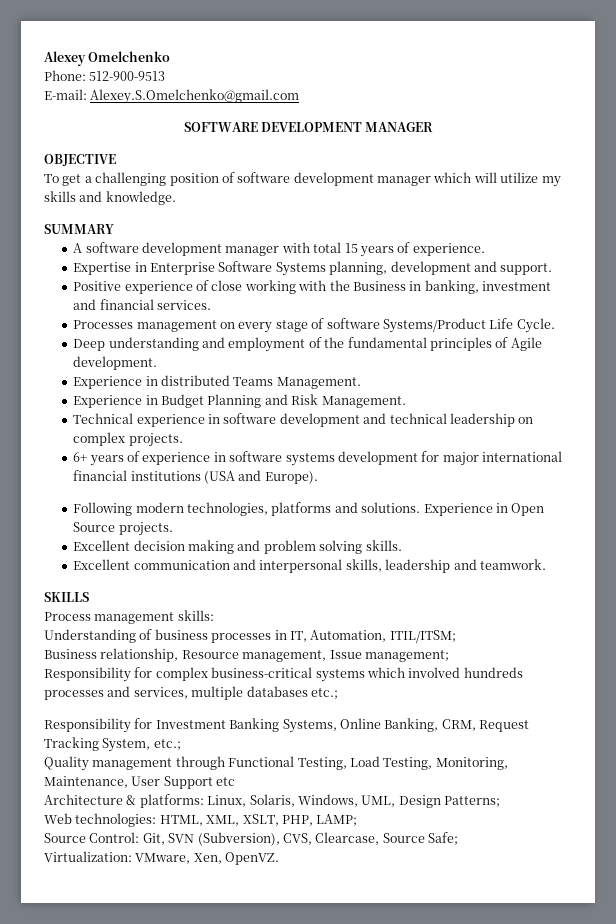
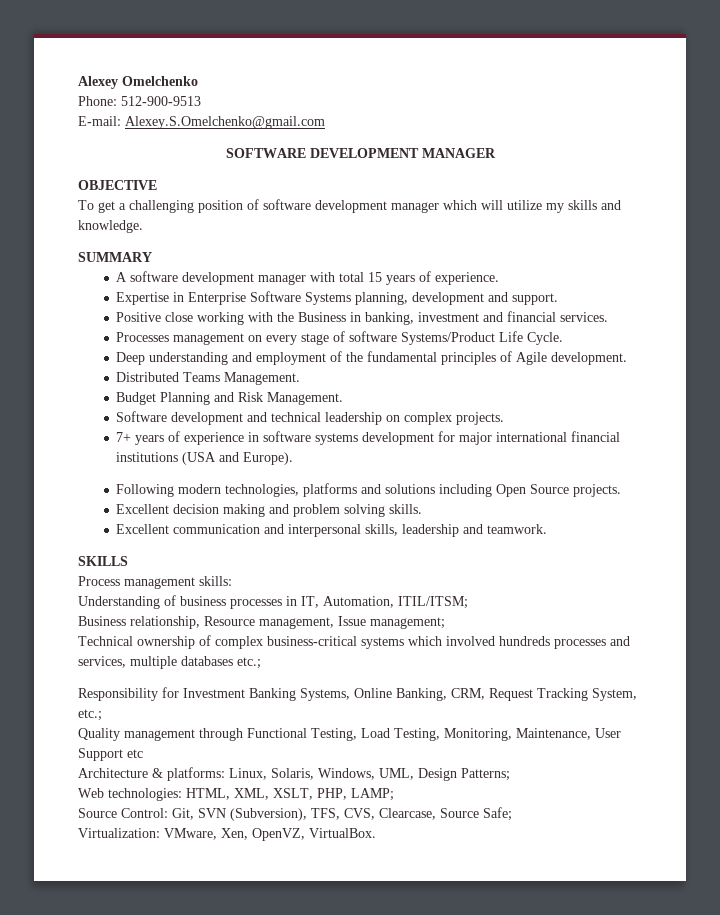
- Positive experience of close working with the Business in banking, investment and financial services.
+ Positive close working with the Business in banking, investment and financial services.
- Experience in distributed Teams Management.
+ Distributed Teams Management.
- Experience in Budget Planning and Risk Management.
+ Budget Planning and Risk Management.
- Technical experience in software development and technical leadership on complex projects.
+ Software development and technical leadership on complex projects.
- 6+ years of experience in software systems development for major international financial institutions (USA and Europe).
+ 7+ years of experience in software systems development for major international financial institutions (USA and Europe).
- Following modern technologies, platforms and solutions. Experience in Open Source projects.
+ Following modern technologies, platforms and solutions including Open Source projects.
- Responsibility for complex business-critical systems which involved hundreds processes and services, multiple databases etc.;
+ Technical ownership of complex business-critical systems which involved hundreds processes and services, multiple databases etc.;
- Source Control: Git, SVN (Subversion), CVS, Clearcase, Source Safe;
+ Source Control: Git, SVN (Subversion), TFS, CVS, Clearcase, Source Safe;
- Virtualization: VMware, Xen, OpenVZ.
+ Virtualization: VMware, Xen, OpenVZ, VirtualBox.

